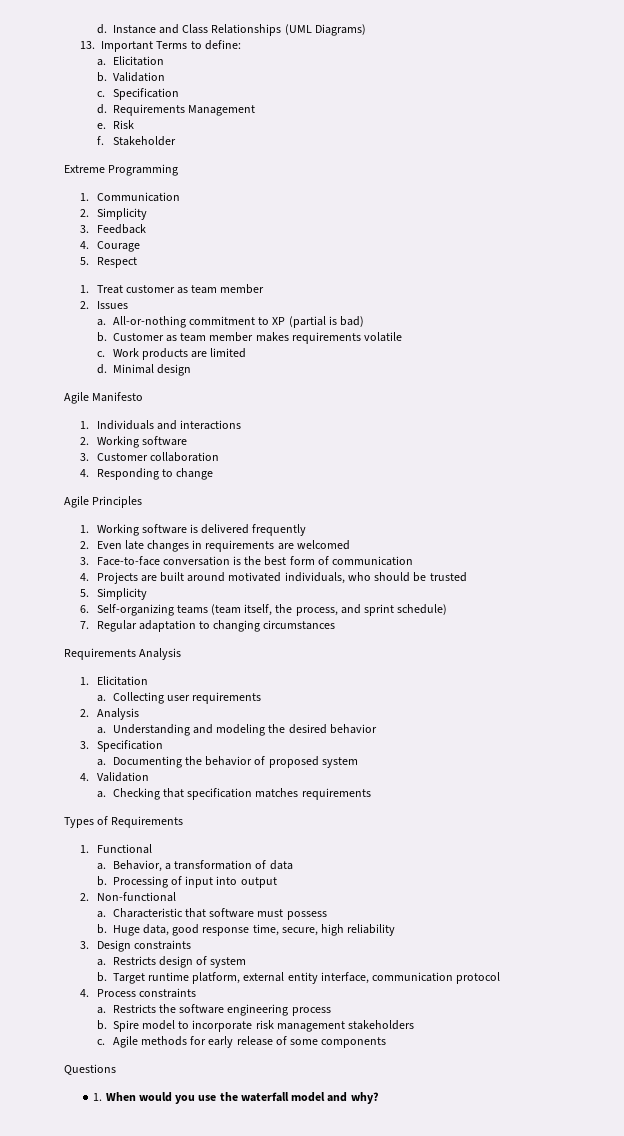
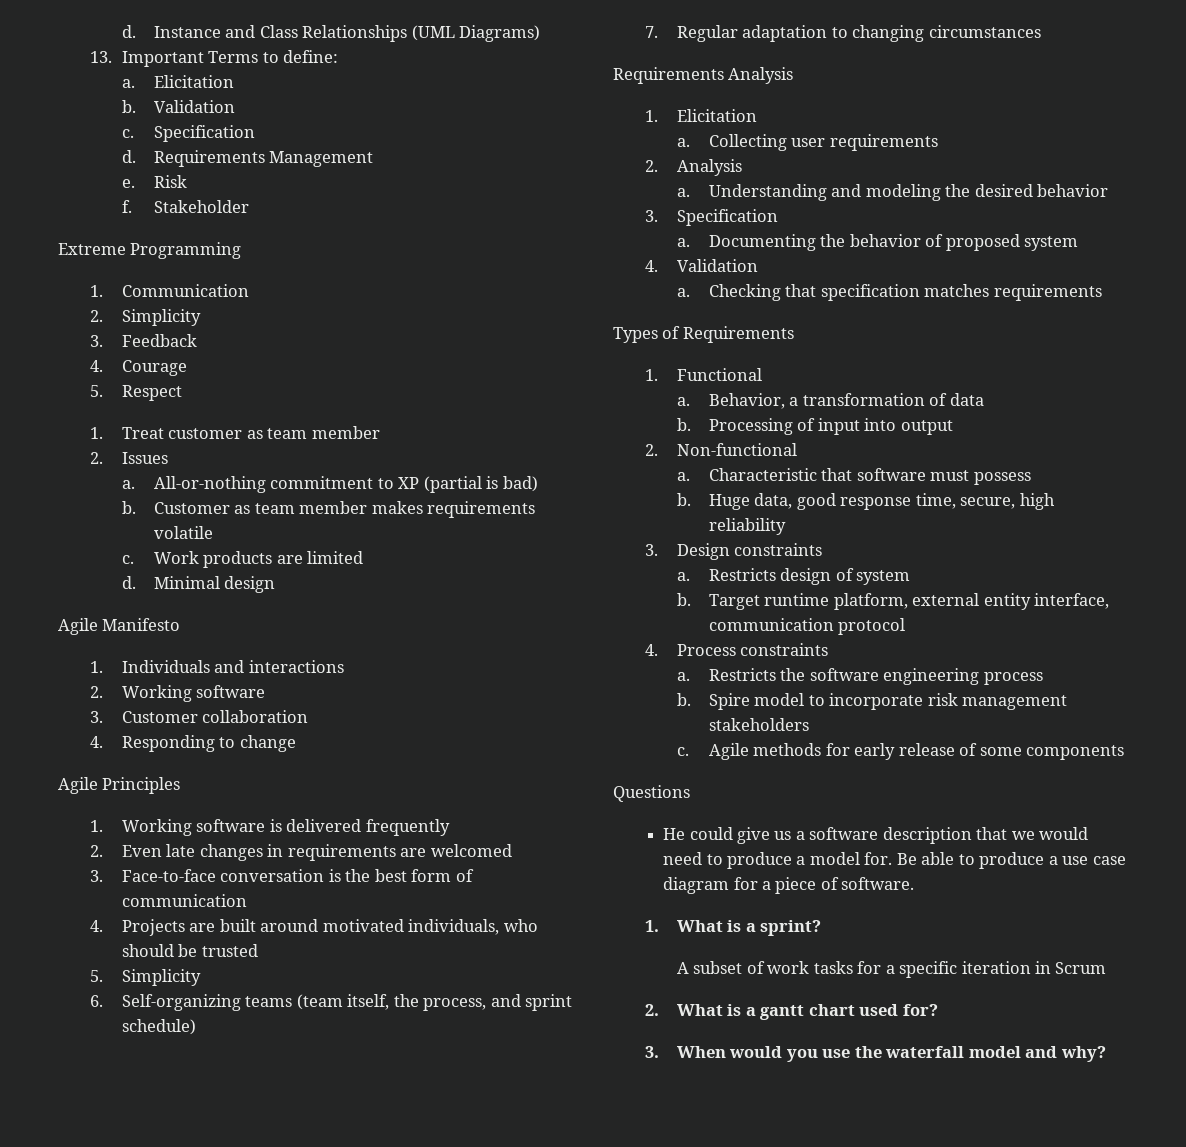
- 1. When would you use the waterfall model and why?
+ He could give us a software description that we would need to produce a model for. Be able to produce a use case diagram for a piece of software.
+ 1. What is a sprint?
+ A subset of work tasks for a specific iteration in Scrum
+ 2. What is a gantt chart used for?
+ 3. When would you use the waterfall model and why?

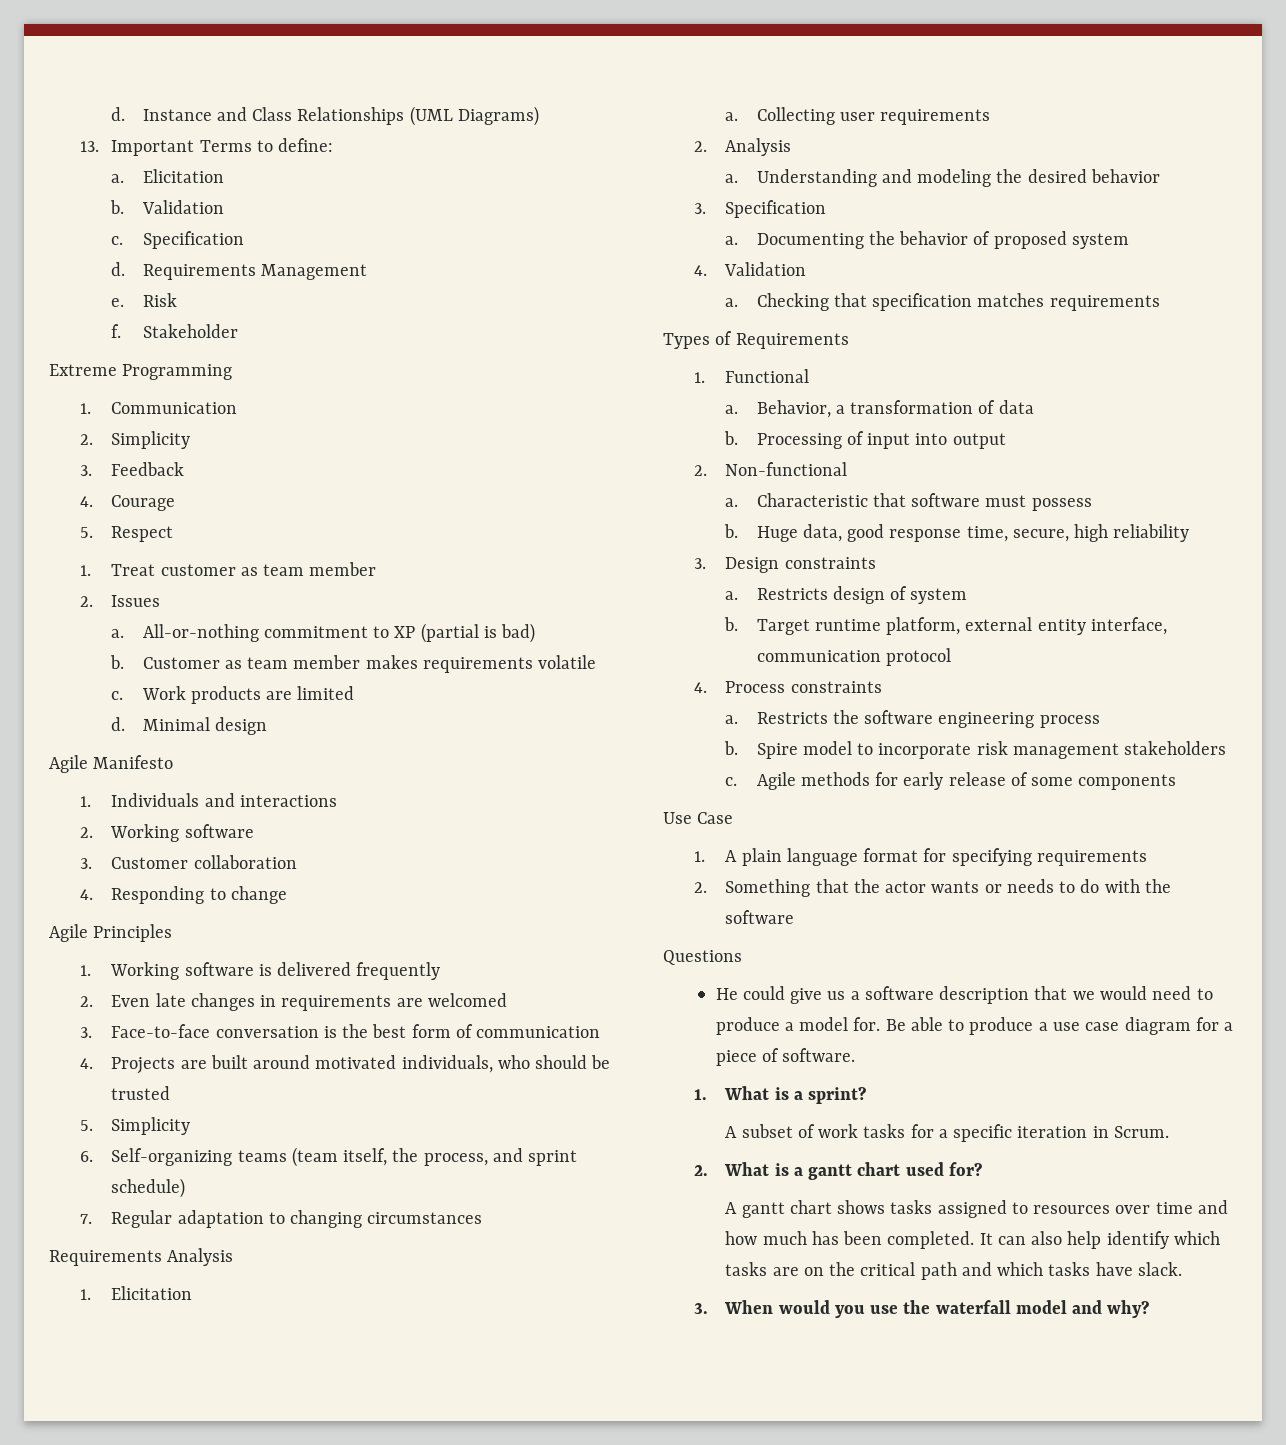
+ Use Case
+ 1. A plain language format for specifying requirements
+ 2. Something that the actor wants or needs to do with the software
- A subset of work tasks for a specific iteration in Scrum
+ A subset of work tasks for a specific iteration in Scrum.
+ A gantt chart shows tasks assigned to resources over time and how much has been completed. It can also help identify which tasks are on the critical path and which tasks have slack.

